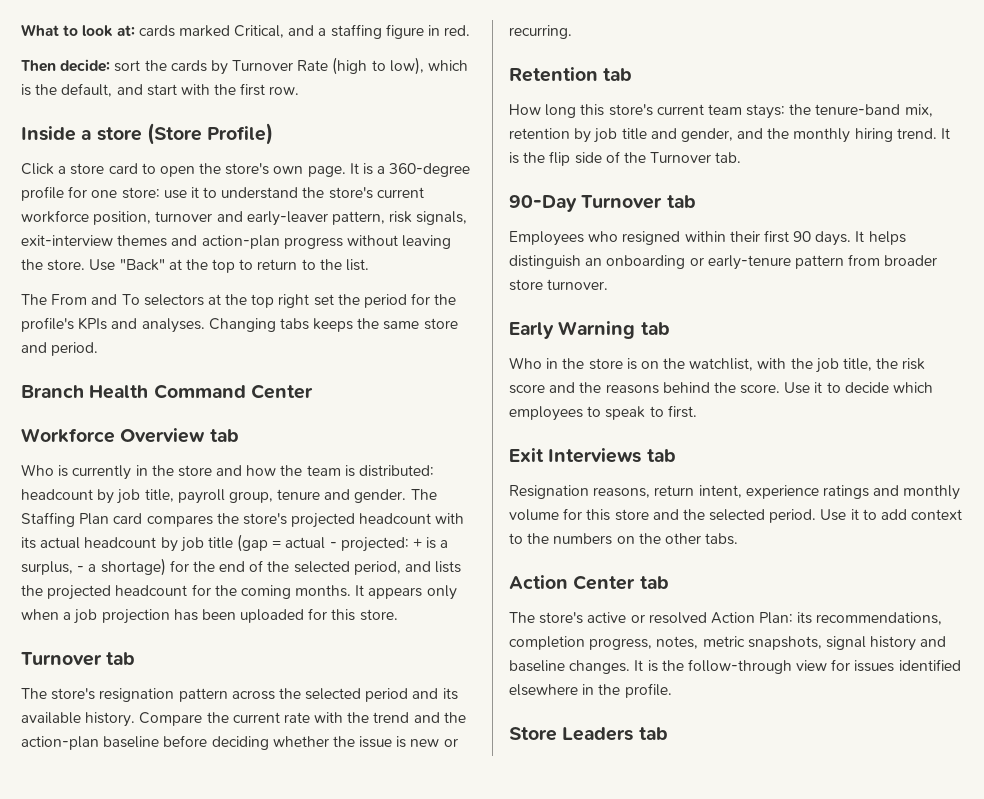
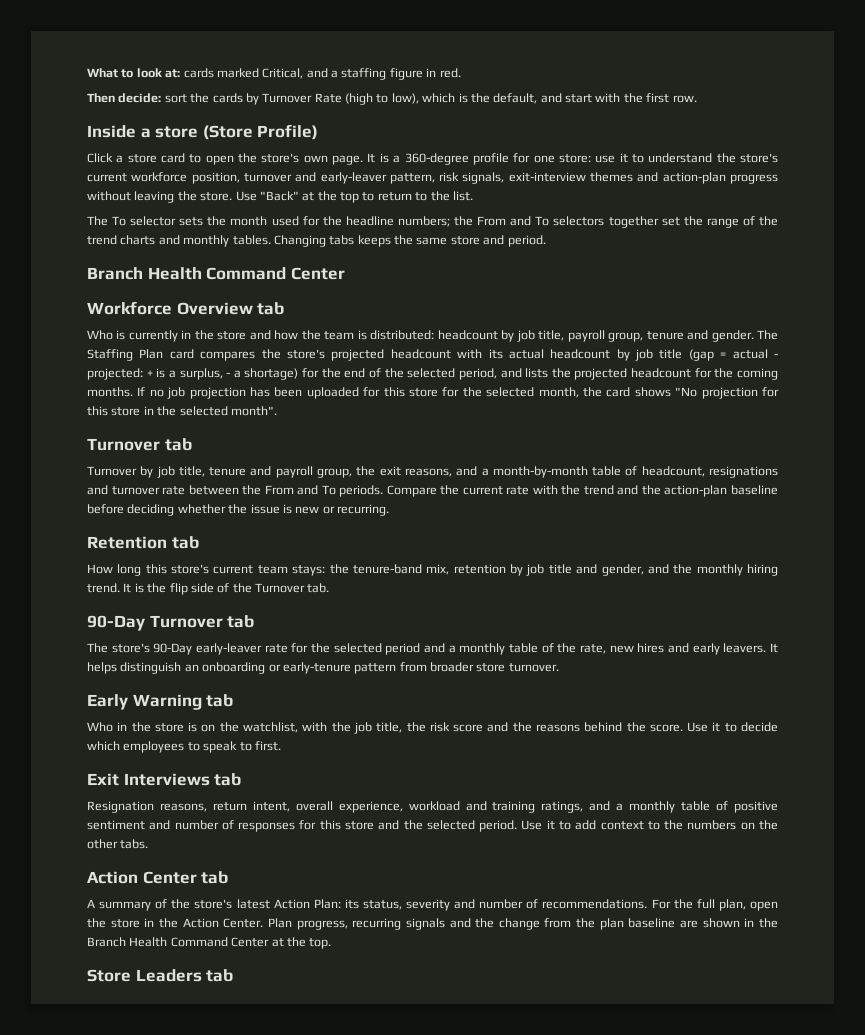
- The From and To selectors at the top right set the period for the profile's KPIs and analyses.
+ The To selector sets the month used for the headline numbers; the From and To selectors together set the range of the trend charts and monthly tables.
- It appears only when a job projection has been uploaded for this store.
+ If no job projection has been uploaded for this store for the selected month, the card shows "No projection for this store in the selected month".
  Turnover tab
- The store's resignation pattern across the selected period and its available history.
+ Turnover by job title, tenure and payroll group, the exit reasons, and a month-by-month table of headcount, resignations and turnover rate between the From and To periods.
- Employees who resigned within their first 90 days.
+ The store's 90-Day early-leaver rate for the selected period and a monthly table of the rate, new hires and early leavers.
- Resignation reasons, return intent, experience ratings and monthly volume for this store and the selected period.
+ Resignation reasons, return intent, overall experience, workload and training ratings, and a monthly table of positive sentiment and number of responses for this store and the selected period.
- The store's active or resolved Action Plan: its recommendations, completion progress, notes, metric snapshots, signal history and baseline changes. It is the follow-through view for issues identified elsewhere in the profile.
+ A summary of the store's latest Action Plan: its status, severity and number of recommendations. For the full plan, open the store in the Action Center. Plan progress, recurring signals and the change from the plan baseline are shown in the Branch Health Command Center at the top.

